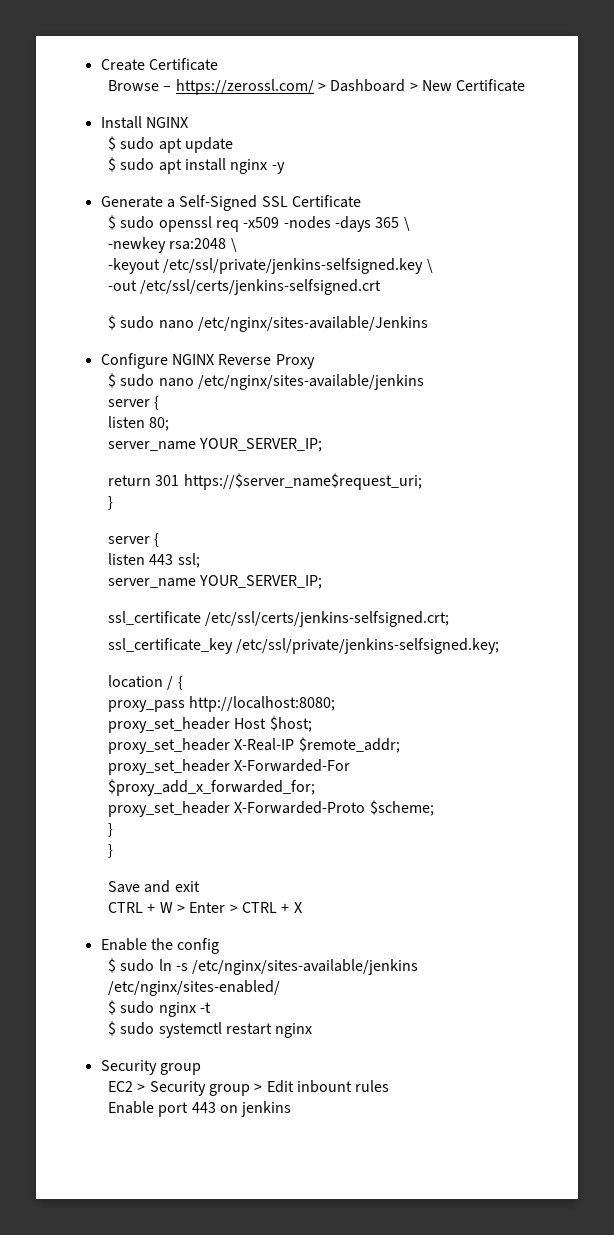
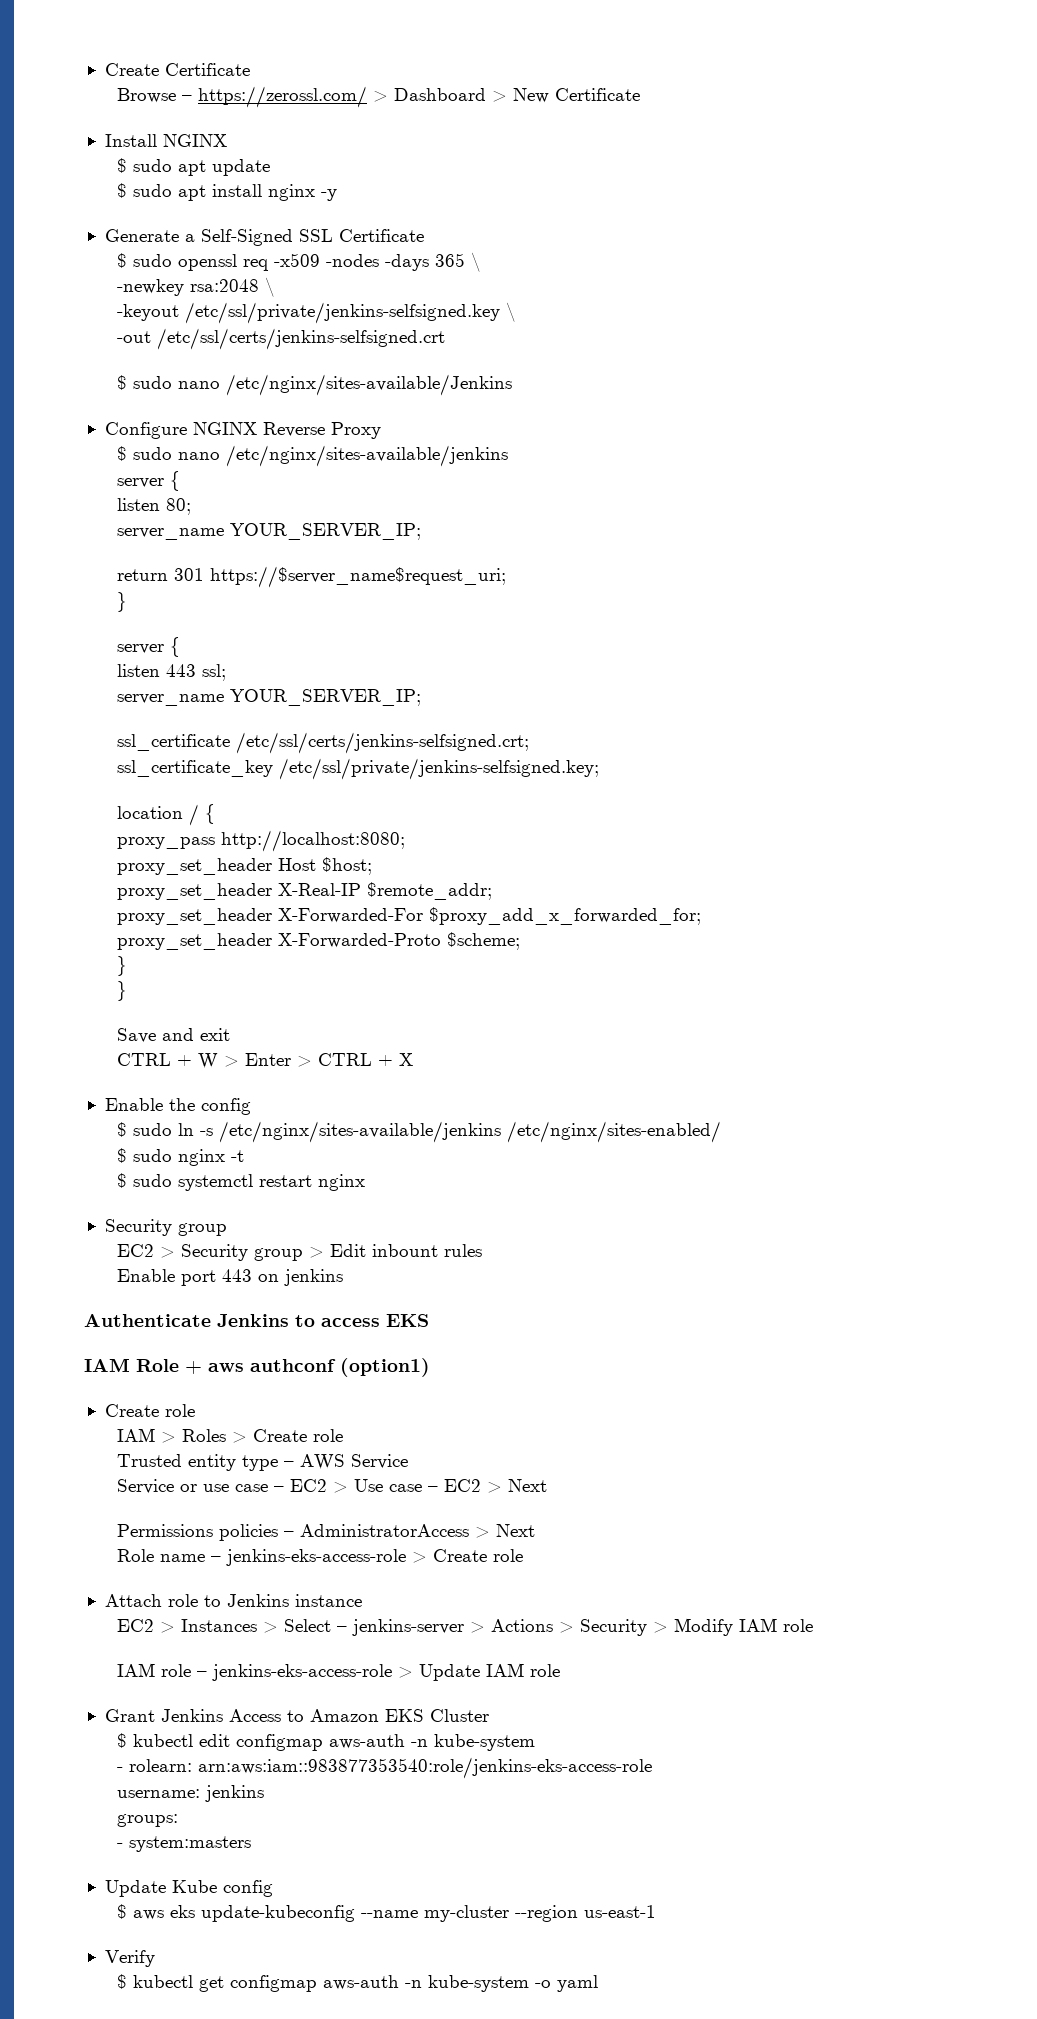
+ Authenticate Jenkins to access EKS
+ IAM Role + aws authconf (option1)
+ Create role
+ IAM > Roles > Create role
+ Trusted entity type – AWS Service
+ Service or use case – EC2 > Use case – EC2 > Next
+ Permissions policies – AdministratorAccess > Next
+ Role name – jenkins-eks-access-role > Create role
+ Attach role to Jenkins instance
+ EC2 > Instances > Select – jenkins-server > Actions > Security > Modify IAM role
+ IAM role – jenkins-eks-access-role > Update IAM role
+ Grant Jenkins Access to Amazon EKS Cluster
+ $ kubectl edit configmap aws-auth -n kube-system
+ - rolearn: arn:aws:iam::983877353540:role/jenkins-eks-access-role
+ username: jenkins
+ groups:
+ - system:masters
+ Update Kube config
+ $ aws eks update-kubeconfig --name my-cluster --region us-east-1
+ Verify
+ $ kubectl get configmap aws-auth -n kube-system -o yaml

